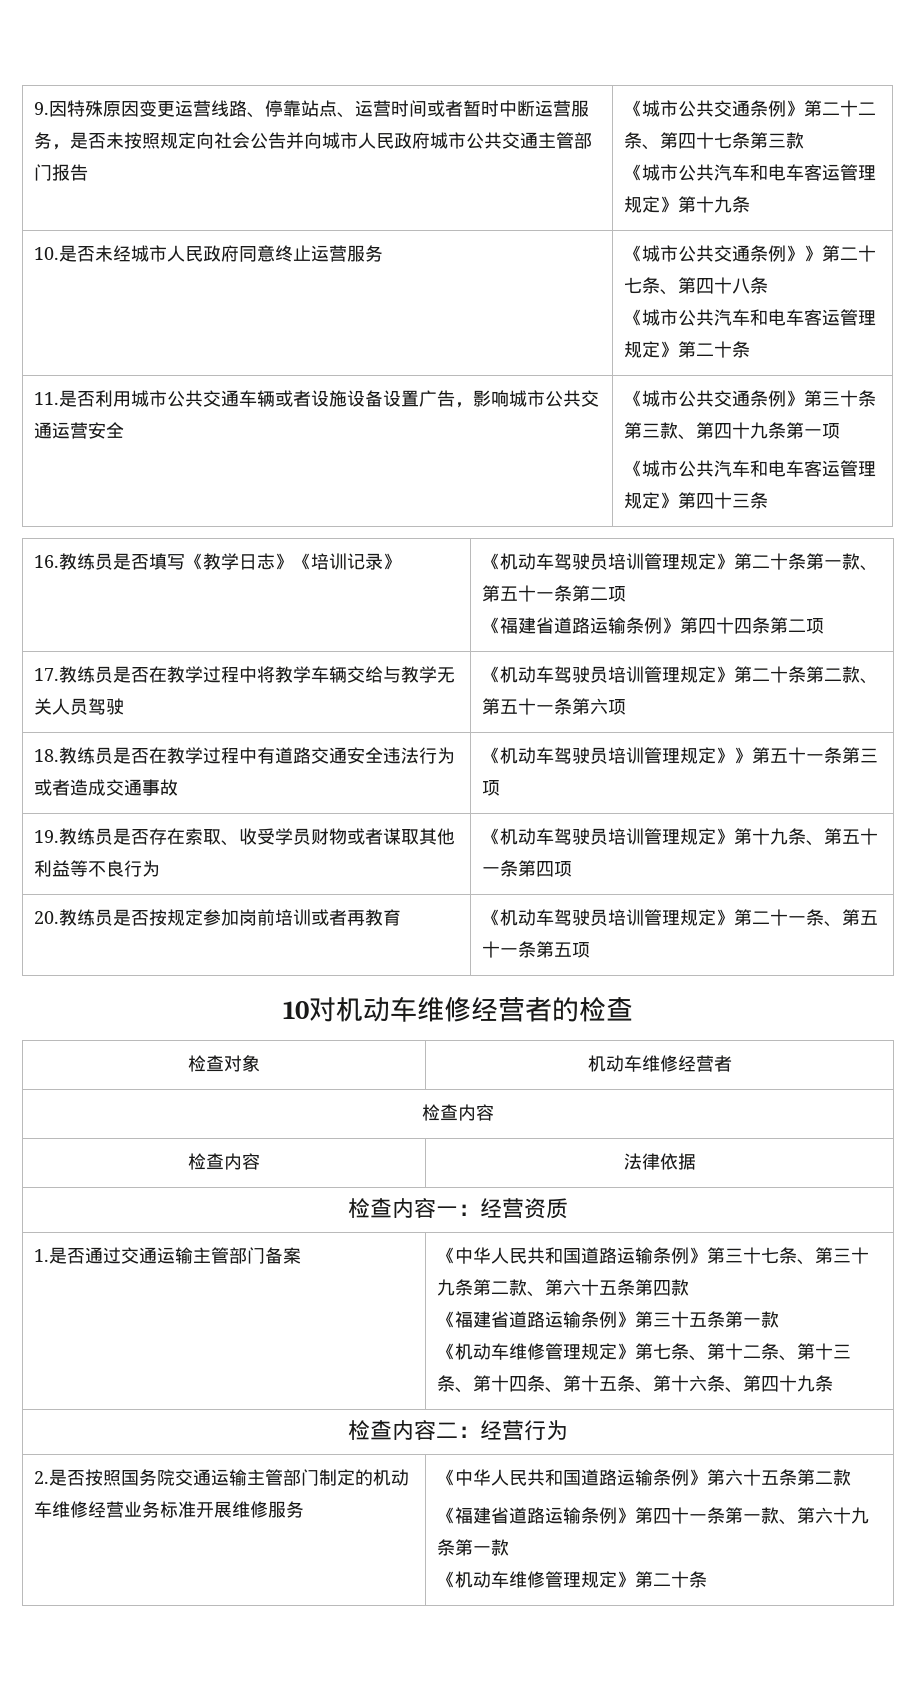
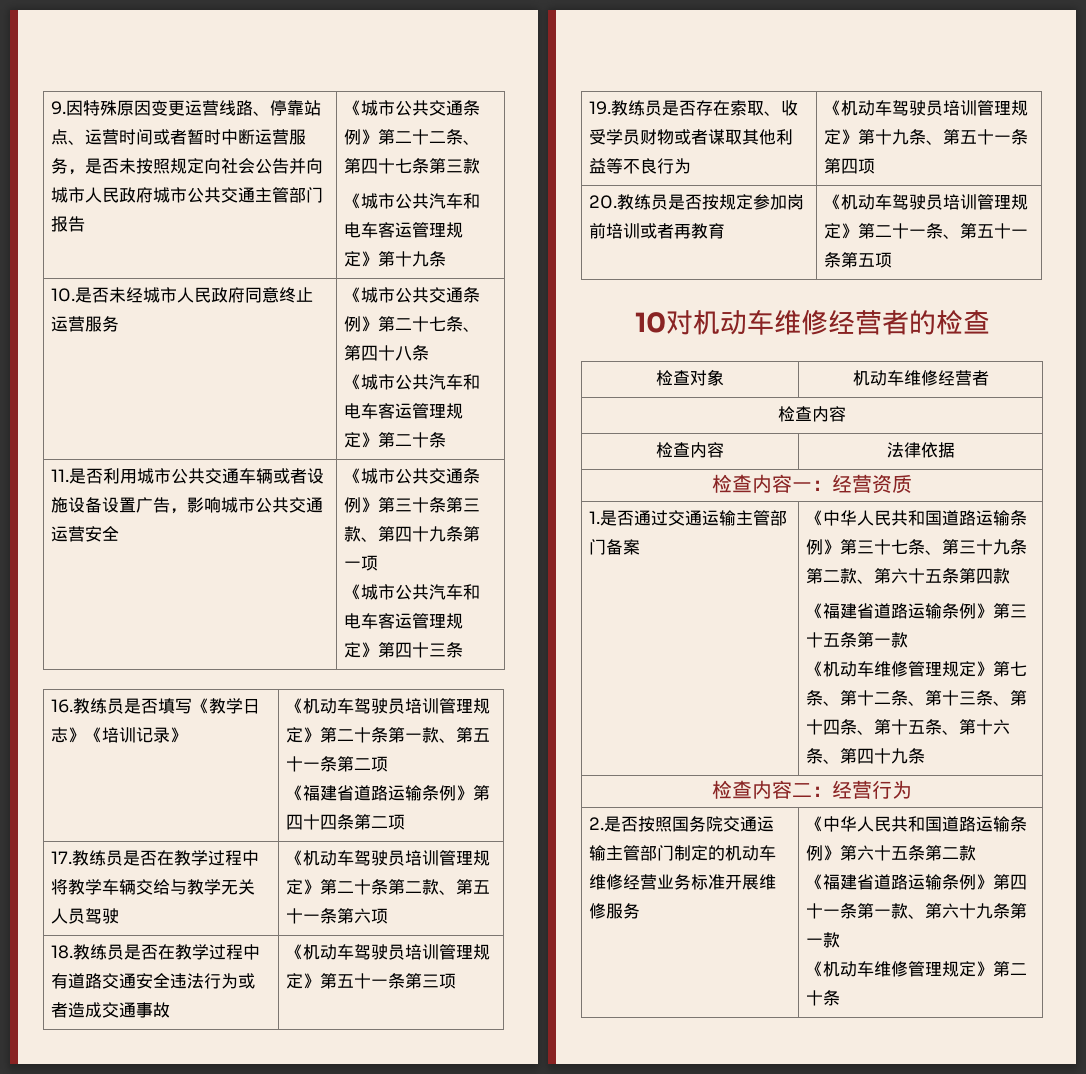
- 10.是否未经城市人民政府同意终止运营服务 | 《城市公共交通条例》》第二十七条、第四十八条
+ 10.是否未经城市人民政府同意终止运营服务 | 《城市公共交通条例》第二十七条、第四十八条
- 18.教练员是否在教学过程中有道路交通安全违法行为或者造成交通事故 | 《机动车驾驶员培训管理规定》》第五十一条第三项
+ 18.教练员是否在教学过程中有道路交通安全违法行为或者造成交通事故 | 《机动车驾驶员培训管理规定》第五十一条第三项

